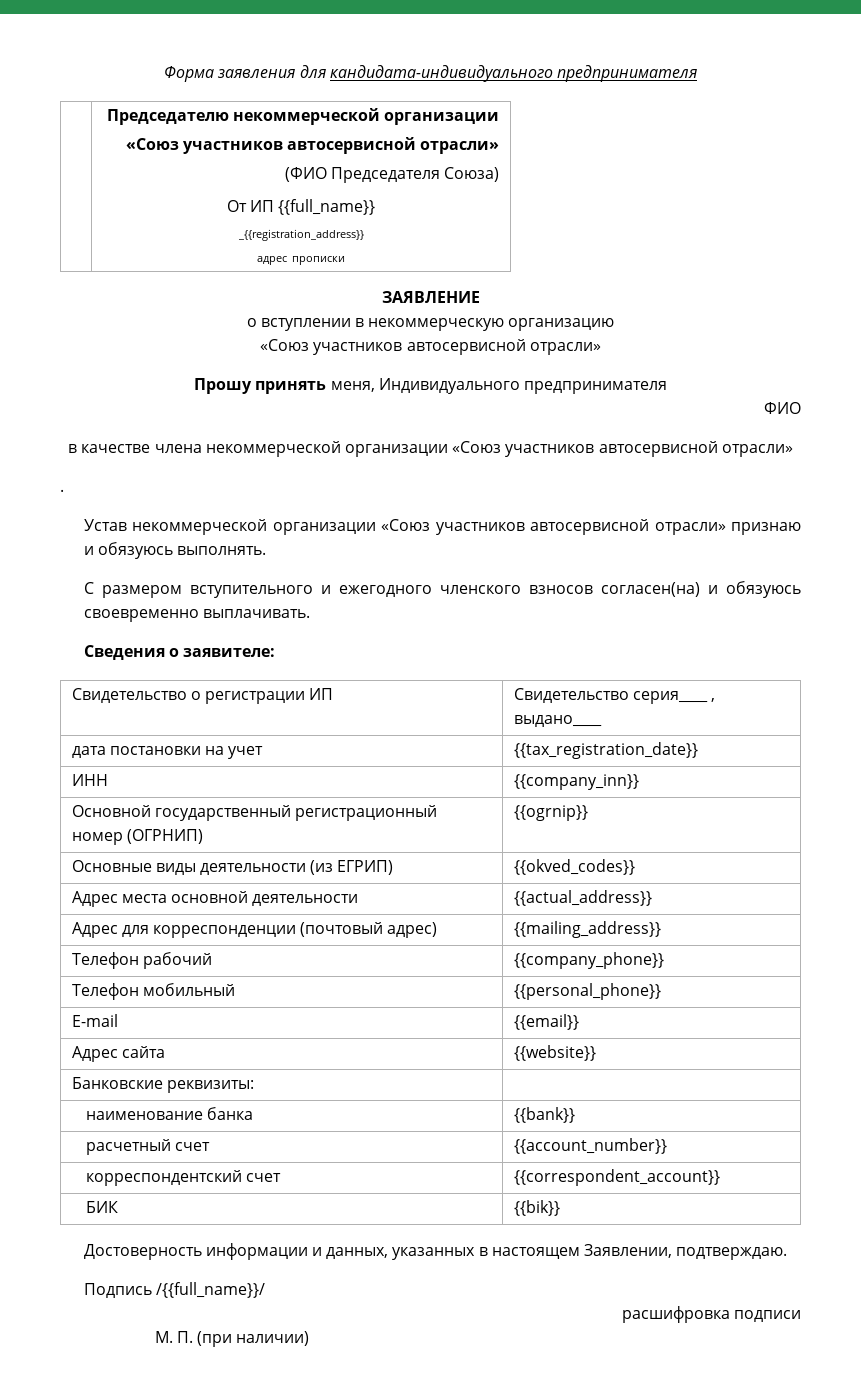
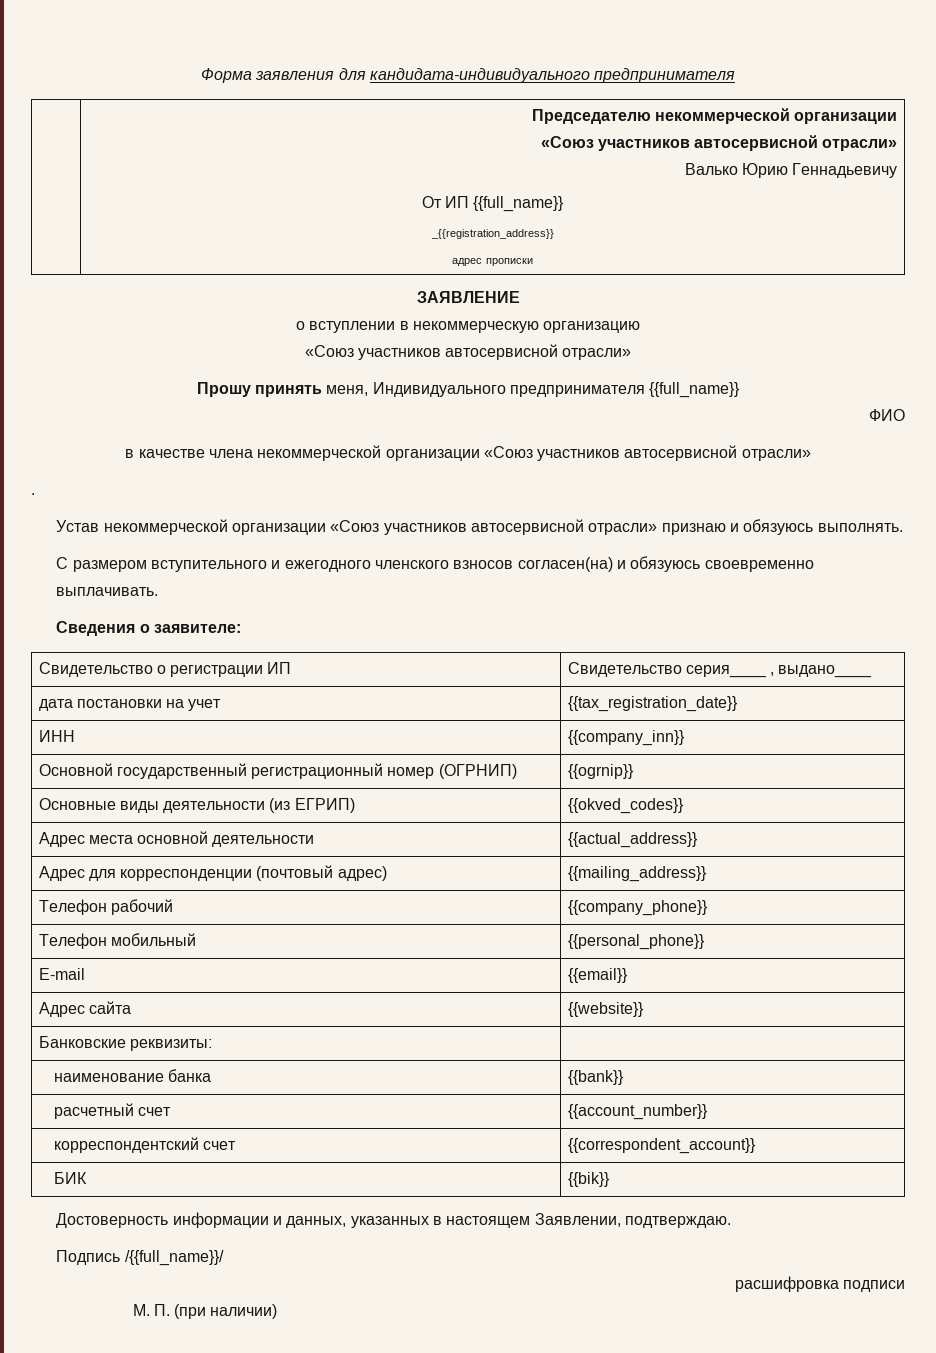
  | Председателю некоммерческой организации
  «Союз участников автосервисной отрасли»
- (ФИО Председателя Союза)
+ Валько Юрию Геннадьевичу
- Прошу принять меня, Индивидуального предпринимателя
+ Прошу принять меня, Индивидуального предпринимателя {{full_name}}

